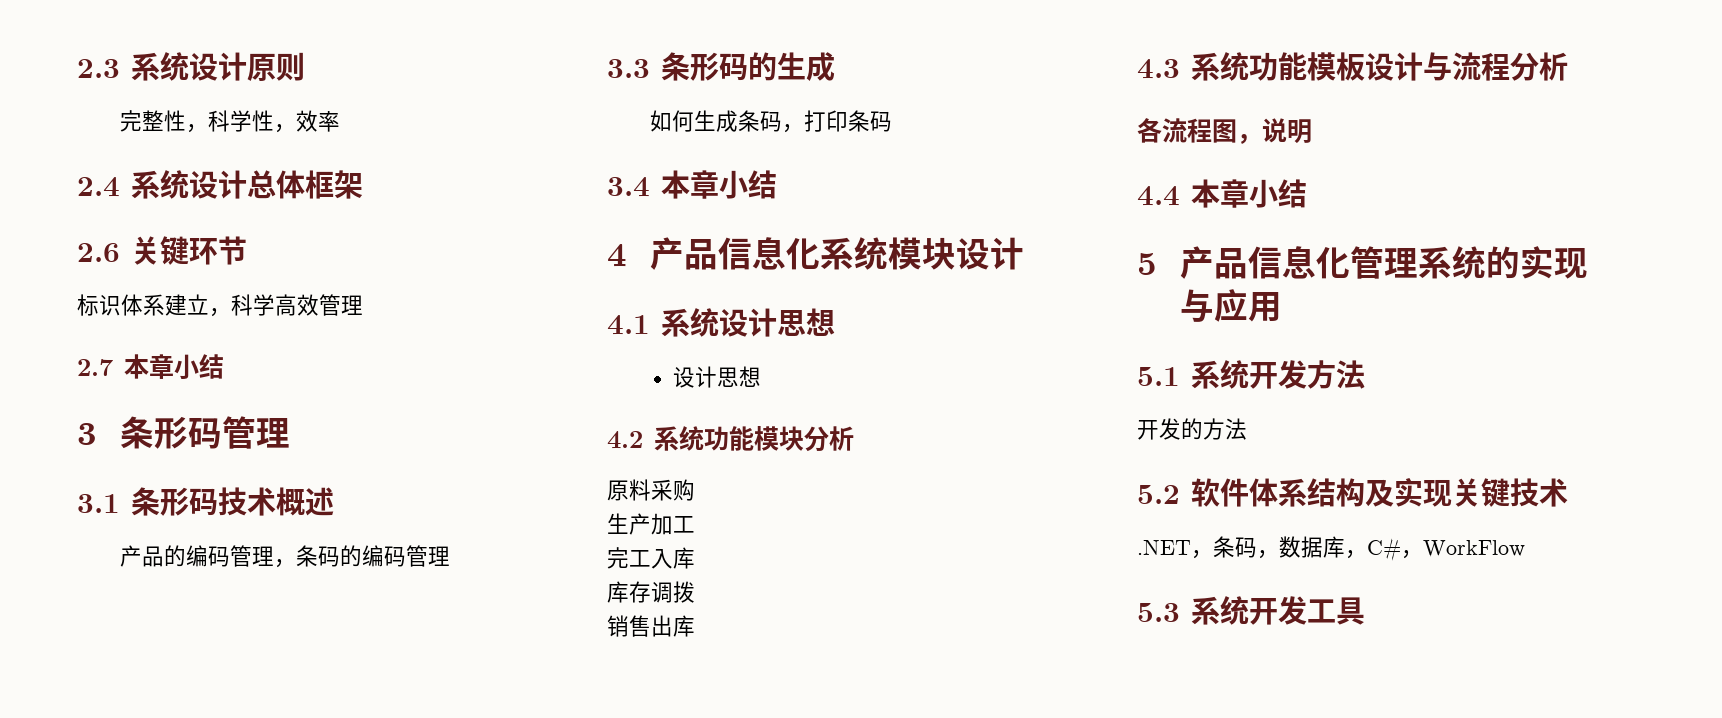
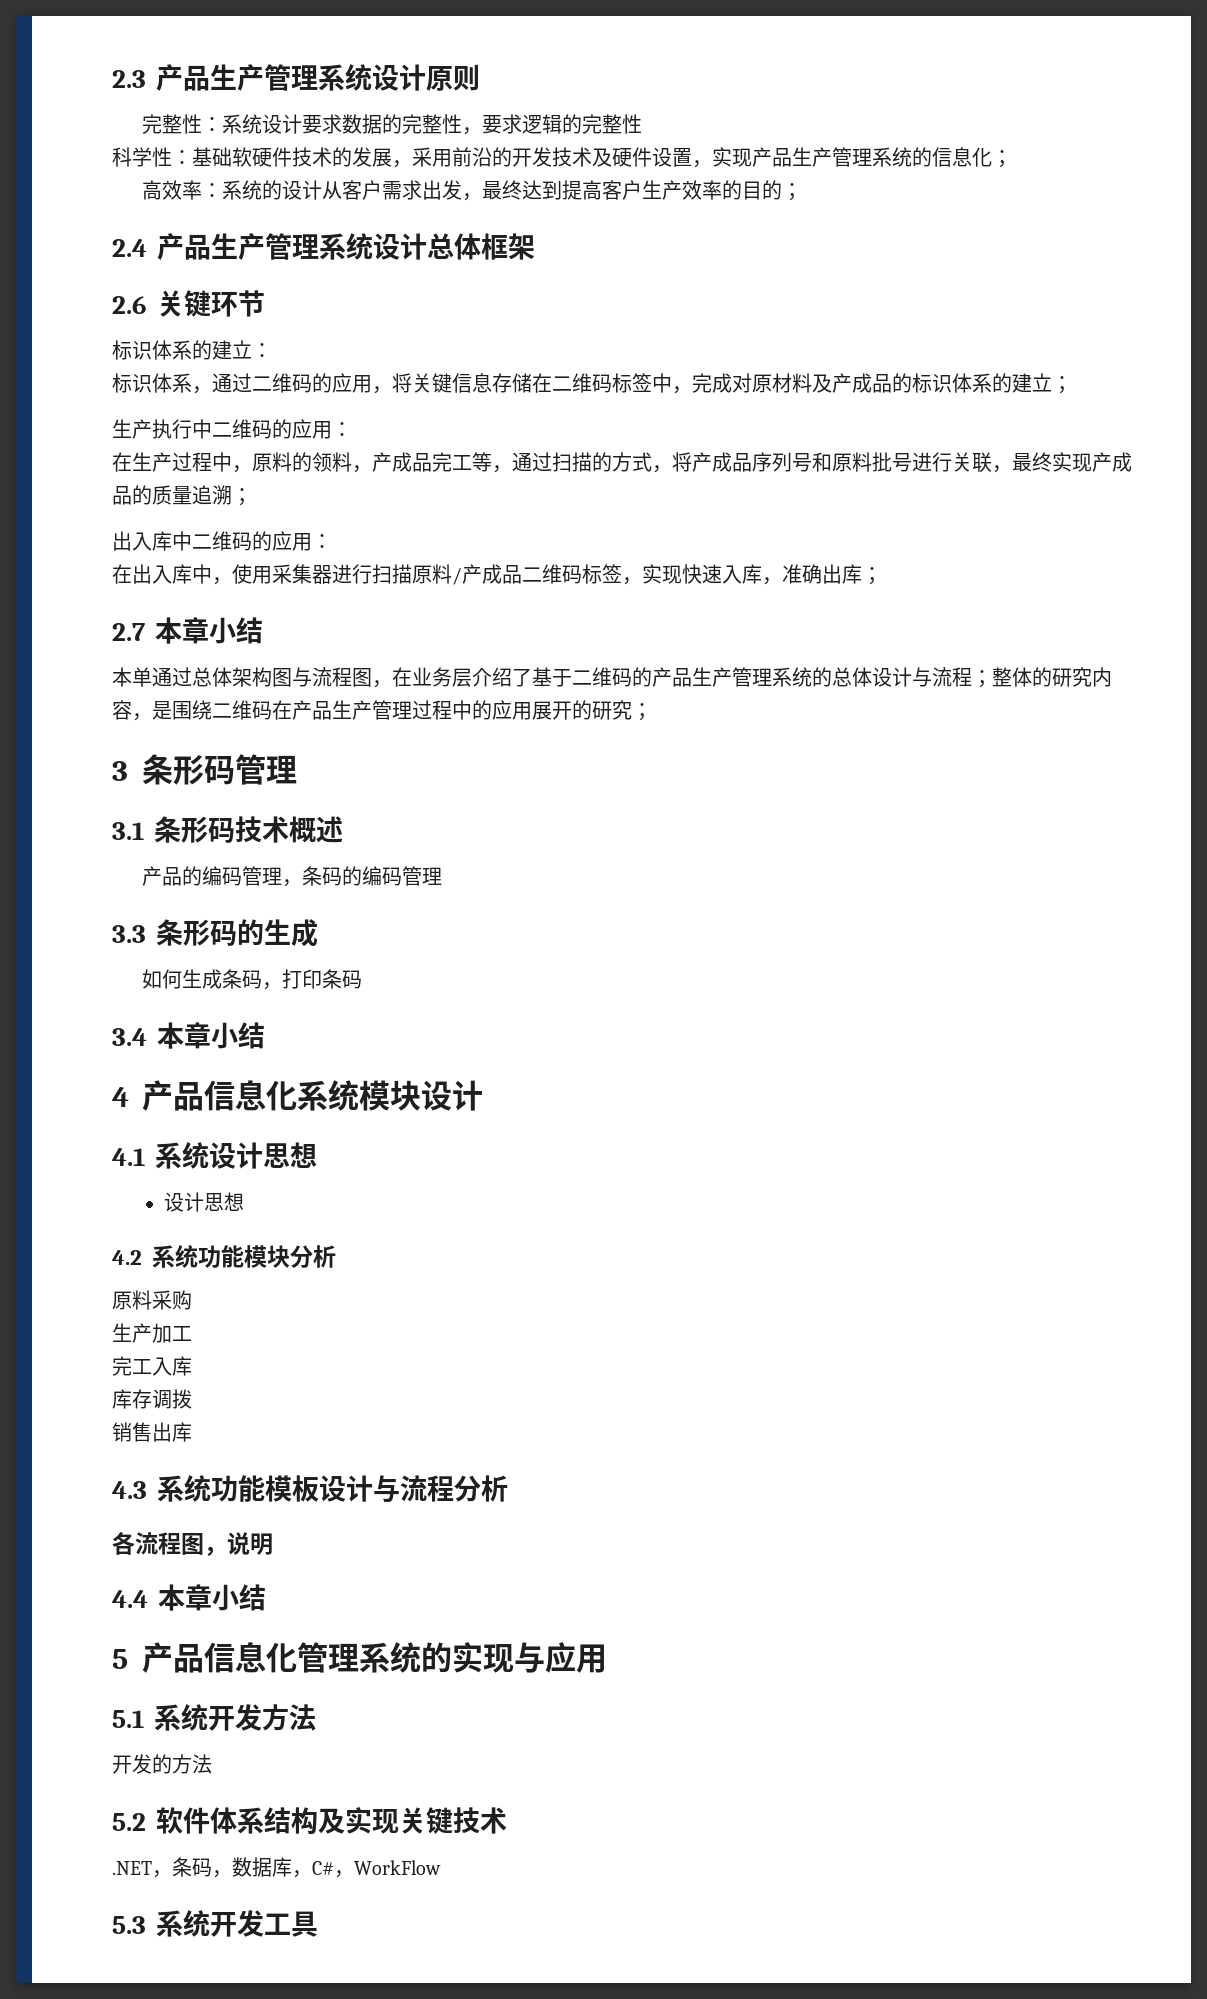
- 2.3系统设计原则
+ 2.3产品生产管理系统设计原则
- 完整性，科学性，效率
- 2.4系统设计总体框架
+ 完整性：系统设计要求数据的完整性，要求逻辑的完整性
+ 科学性：基础软硬件技术的发展，采用前沿的开发技术及硬件设置，实现产品生产管理系统的信息化；
+ 高效率：系统的设计从客户需求出发，最终达到提高客户生产效率的目的；
+ 2.4产品生产管理系统设计总体框架
- 标识体系建立，科学高效管理
+ 标识体系的建立：
+ 标识体系，通过二维码的应用，将关键信息存储在二维码标签中，完成对原材料及产成品的标识体系的建立；
+ 生产执行中二维码的应用：
+ 在生产过程中，原料的领料，产成品完工等，通过扫描的方式，将产成品序列号和原料批号进行关联，最终实现产成品的质量追溯；
+ 出入库中二维码的应用：
+ 在出入库中，使用采集器进行扫描原料/产成品二维码标签，实现快速入库，准确出库；
  2.7本章小结
+ 本单通过总体架构图与流程图，在业务层介绍了基于二维码的产品生产管理系统的总体设计与流程；整体的研究内容，是围绕二维码在产品生产管理过程中的应用展开的研究；

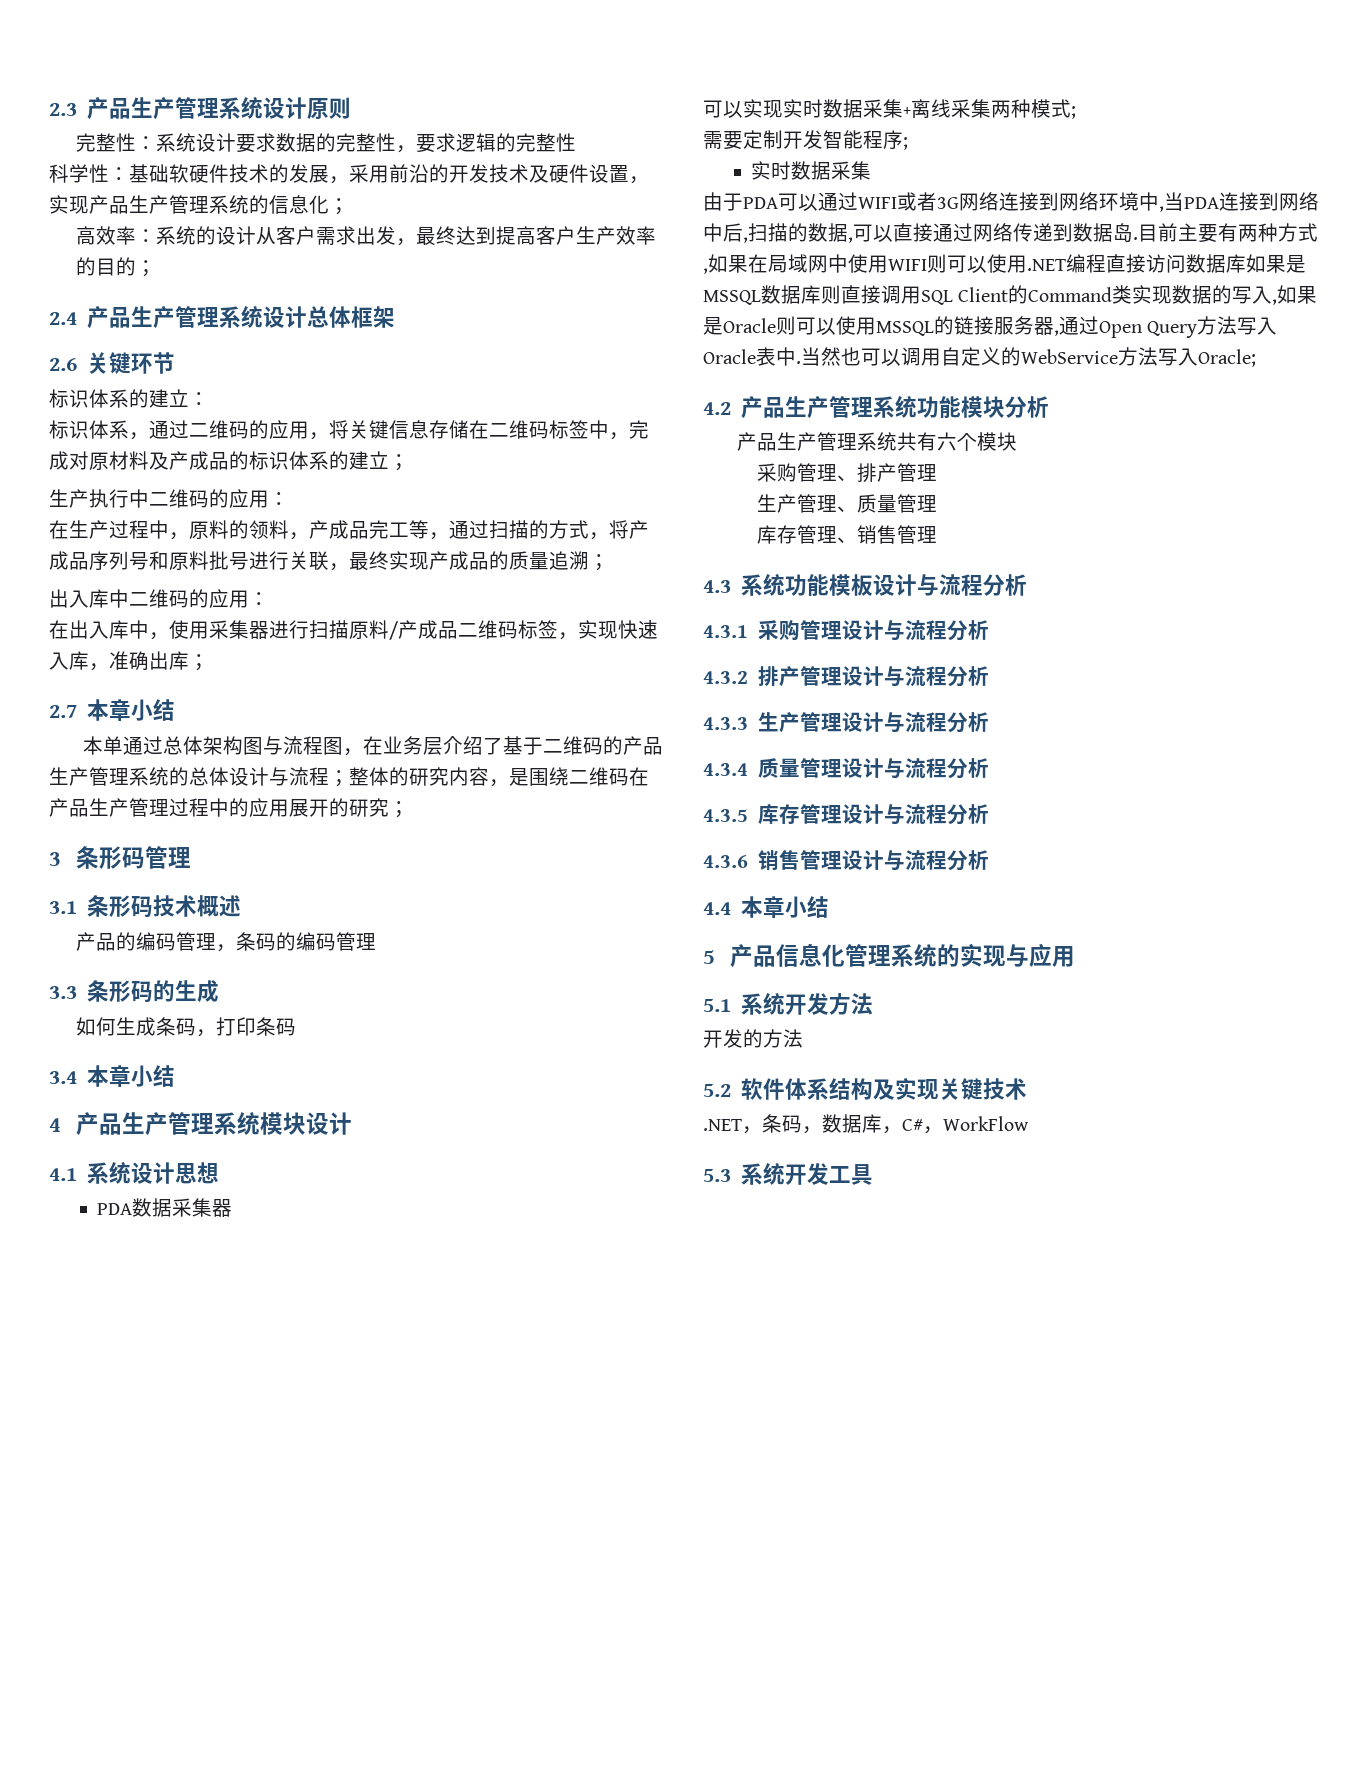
- 4产品信息化系统模块设计
+ 4产品生产管理系统模块设计
  4.1系统设计思想
- 设计思想
- 4.2系统功能模块分析
- 原料采购
- 生产加工
- 完工入库
- 库存调拨
- 销售出库
+ PDA数据采集器
+ 可以实现实时数据采集+离线采集两种模式;
+ 需要定制开发智能程序;
+ 实时数据采集
+ 由于PDA可以通过WIFI或者3G网络连接到网络环境中,当PDA连接到网络中后,扫描的数据,可以直接通过网络传递到数据岛.目前主要有两种方式,如果在局域网中使用WIFI则可以使用.NET编程直接访问数据库如果是MSSQL数据库则直接调用SQL Client的Command类实现数据的写入,如果是Oracle则可以使用MSSQL的链接服务器,通过Open Query方法写入Oracle表中.当然也可以调用自定义的WebService方法写入Oracle;
+ 4.2产品生产管理系统功能模块分析
+ 产品生产管理系统共有六个模块
+ 采购管理、排产管理
+ 生产管理、质量管理
+ 库存管理、销售管理
- 各流程图，说明
+ 4.3.1采购管理设计与流程分析
+ 4.3.2排产管理设计与流程分析
+ 4.3.3生产管理设计与流程分析
+ 4.3.4质量管理设计与流程分析
+ 4.3.5库存管理设计与流程分析
+ 4.3.6销售管理设计与流程分析

